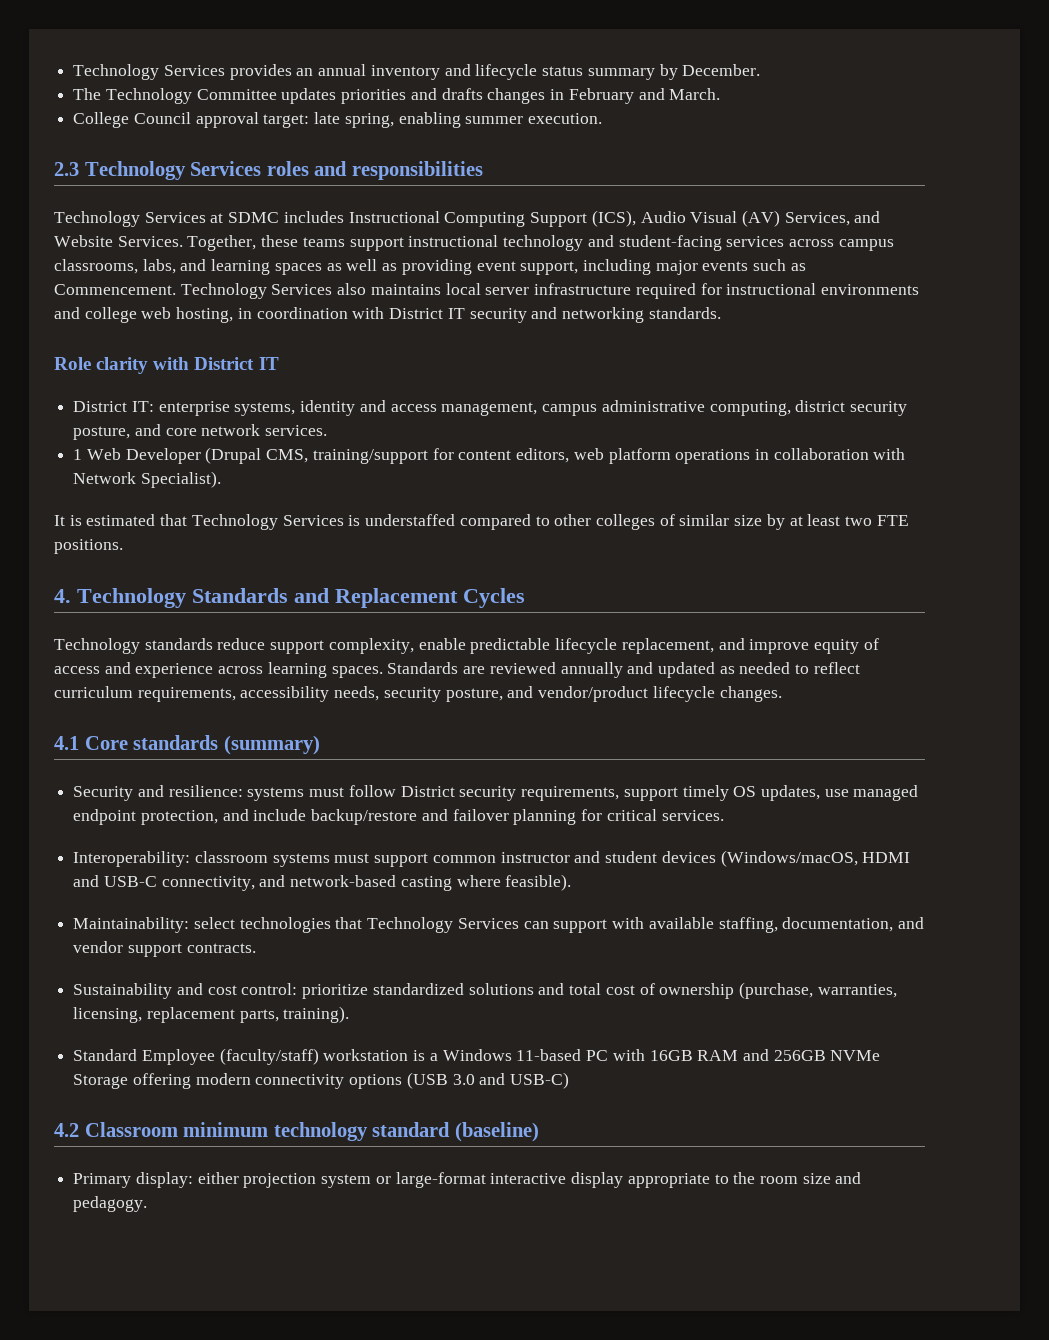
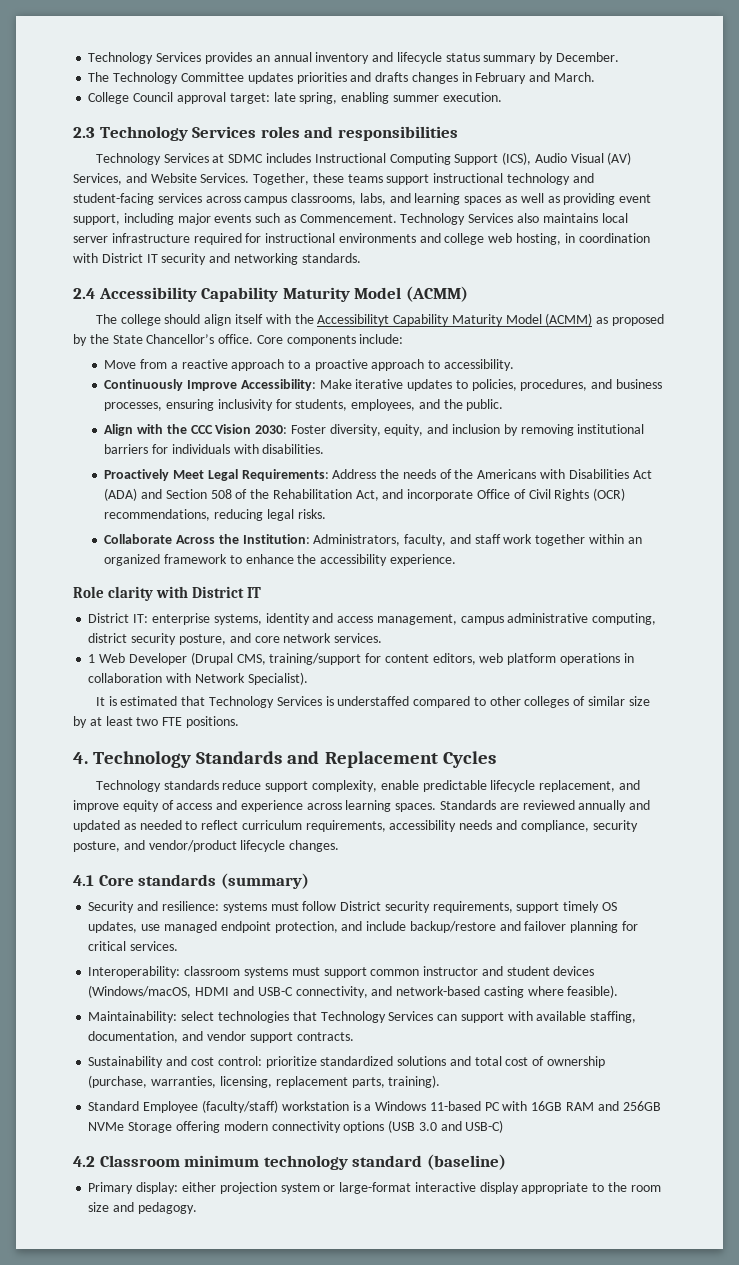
+ 2.4 Accessibility Capability Maturity Model (ACMM)
+ The college should align itself with the Accessibilityt Capability Maturity Model (ACMM) as proposed by the State Chancellor’s office. Core components include:
+ Move from a reactive approach to a proactive approach to accessibility.
+ Continuously Improve Accessibility: Make iterative updates to policies, procedures, and business processes, ensuring inclusivity for students, employees, and the public.
+ Align with the CCC Vision 2030: Foster diversity, equity, and inclusion by removing institutional barriers for individuals with disabilities.
+ Proactively Meet Legal Requirements: Address the needs of the Americans with Disabilities Act (ADA) and Section 508 of the Rehabilitation Act, and incorporate Office of Civil Rights (OCR) recommendations, reducing legal risks.
+ Collaborate Across the Institution: Administrators, faculty, and staff work together within an organized framework to enhance the accessibility experience.
- Standards are reviewed annually and updated as needed to reflect curriculum requirements, accessibility needs, security posture, and vendor/product lifecycle changes.
+ Standards are reviewed annually and updated as needed to reflect curriculum requirements, accessibility needs and compliance, security posture, and vendor/product lifecycle changes.

